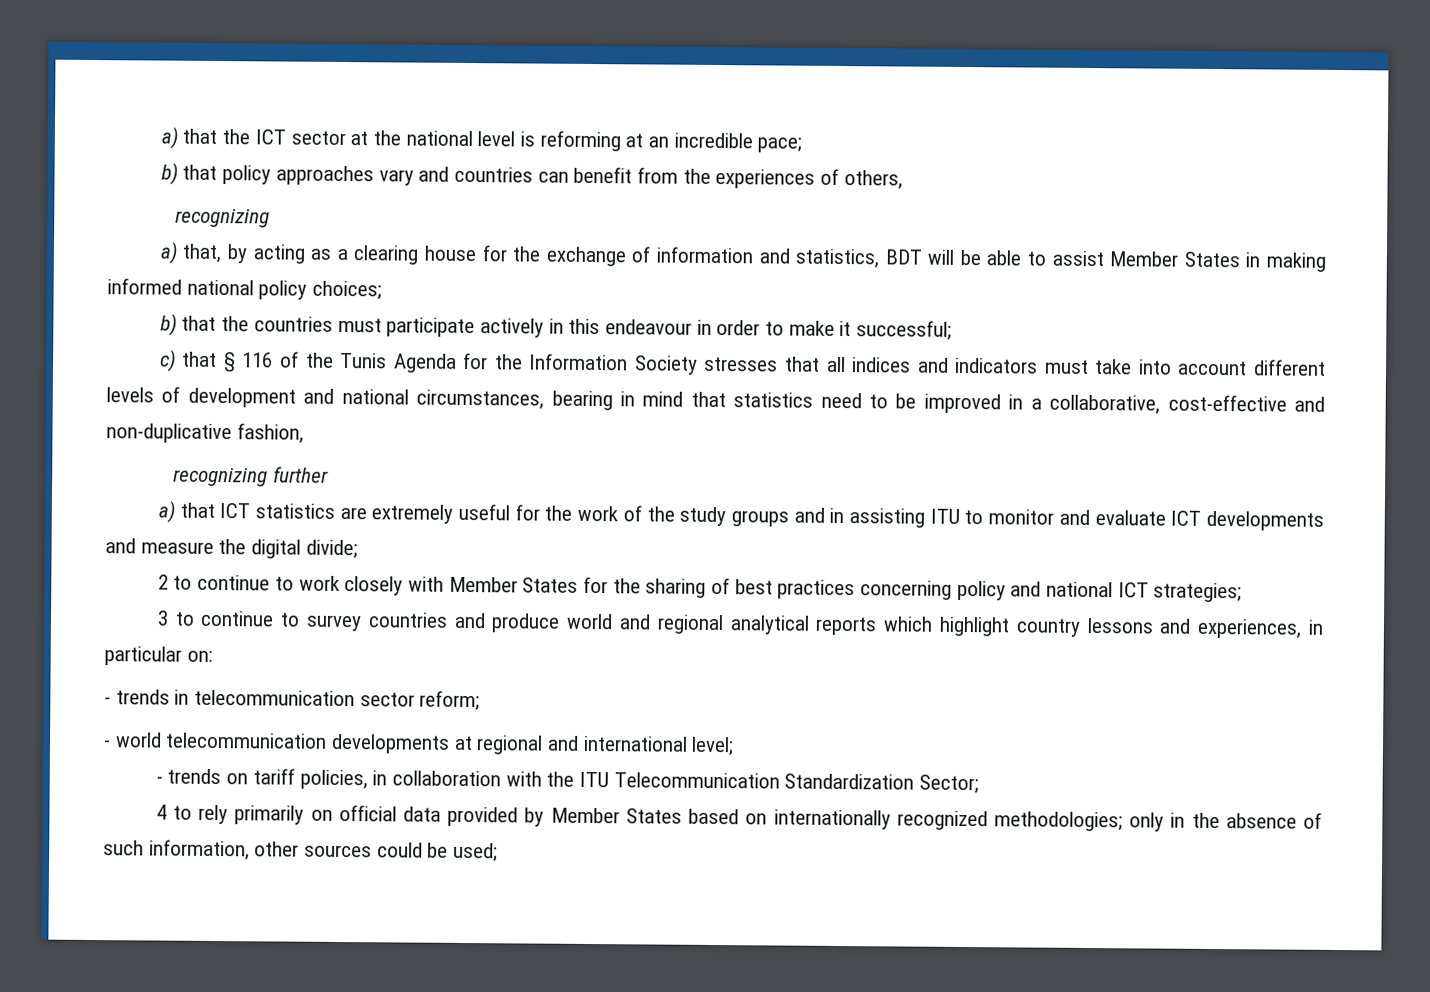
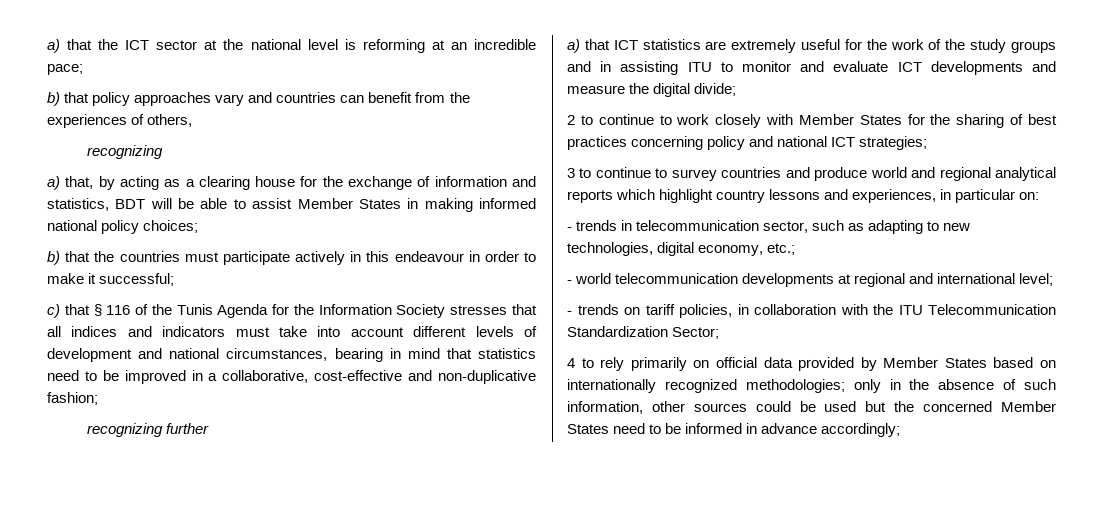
- c) that § 116 of the Tunis Agenda for the Information Society stresses that all indices and indicators must take into account different levels of development and national circumstances, bearing in mind that statistics need to be improved in a collaborative, cost-effective and non-duplicative fashion,
+ c) that § 116 of the Tunis Agenda for the Information Society stresses that all indices and indicators must take into account different levels of development and national circumstances, bearing in mind that statistics need to be improved in a collaborative, cost-effective and non-duplicative fashion;
- - trends in telecommunication sector reform;
+ - trends in telecommunication sector, such as adapting to new technologies, digital economy, etc.;
- 4 to rely primarily on official data provided by Member States based on internationally recognized methodologies; only in the absence of such information, other sources could be used;
+ 4 to rely primarily on official data provided by Member States based on internationally recognized methodologies; only in the absence of such information, other sources could be used but the concerned Member States need to be informed in advance accordingly;

